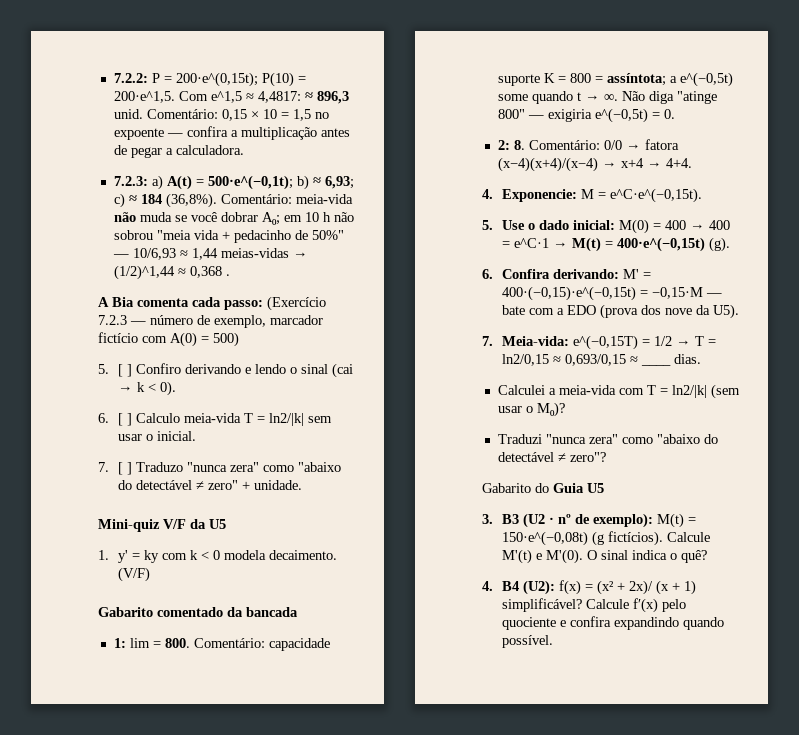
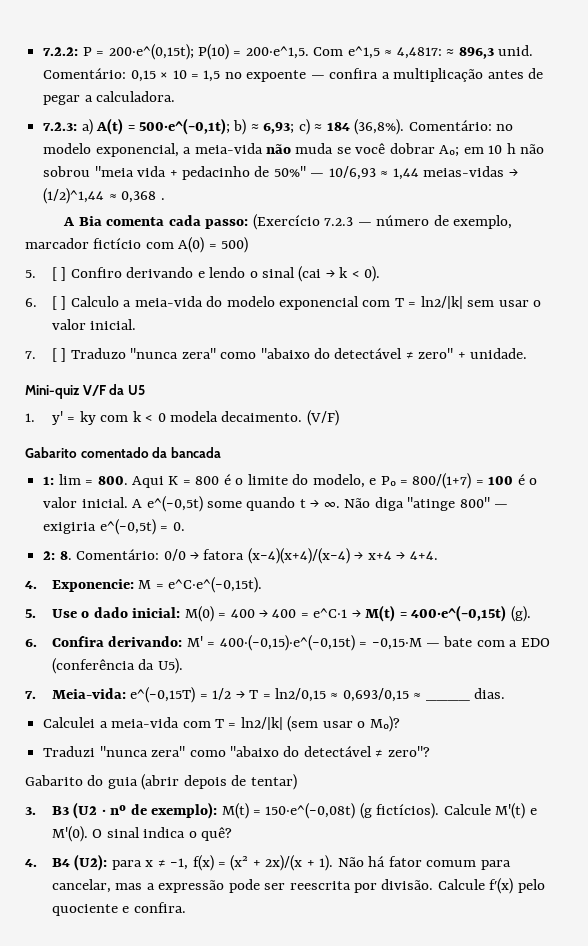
- Comentário: meia-vida não muda se você dobrar A₀; em 10 h não sobrou "meia vida + pedacinho de 50%" — 10/6,93 ≈ 1,44 meias-vidas → (1/2)^1,44 ≈ 0,368 .
+ Comentário: no modelo exponencial, a meia-vida não muda se você dobrar A₀; em 10 h não sobrou "meia vida + pedacinho de 50%" — 10/6,93 ≈ 1,44 meias-vidas → (1/2)^1,44 ≈ 0,368 .
- 6. [ ] Calculo meia-vida T = ln2/|k| sem usar o inicial.
+ 6. [ ] Calculo a meia-vida do modelo exponencial com T = ln2/|k| sem usar o valor inicial.
- 1: lim = 800. Comentário: capacidade suporte K = 800 = assíntota; a e^(−0,5t) some quando t → ∞.
+ 1: lim = 800. Aqui K = 800 é o limite do modelo, e P₀ = 800/(1+7) = 100 é o valor inicial. A e^(−0,5t) some quando t → ∞.
- 6. Confira derivando: M' = 400·(−0,15)·e^(−0,15t) = −0,15·M — bate com a EDO (prova dos nove da U5).
+ 6. Confira derivando: M' = 400·(−0,15)·e^(−0,15t) = −0,15·M — bate com a EDO (conferência da U5).
- Gabarito do Guia U5
+ Gabarito do guia (abrir depois de tentar)
- 4. B4 (U2): f(x) = (x² + 2x)/ (x + 1) simplificável?
+ 4. B4 (U2): para x ≠ −1, f(x) = (x² + 2x)/(x + 1). Não há fator comum para cancelar, mas a expressão pode ser reescrita por divisão.
- Calcule f′(x) pelo quociente e confira expandindo quando possível.
+ Calcule f′(x) pelo quociente e confira.

